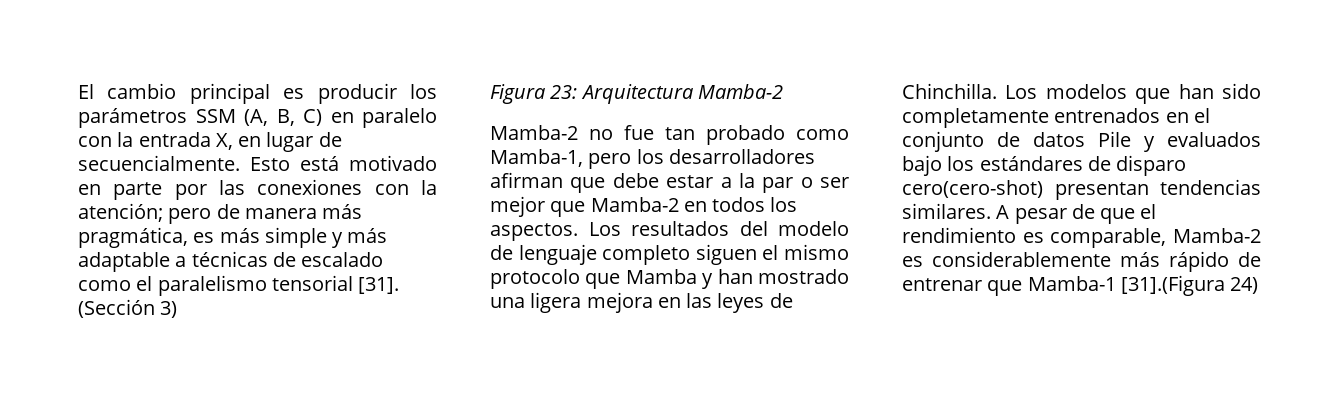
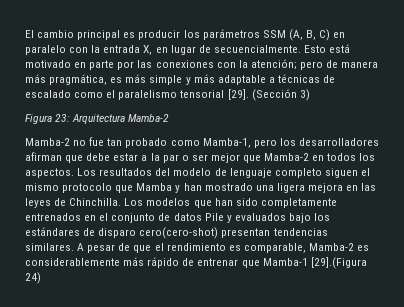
- Esto está motivado en parte por las conexiones con la atención; pero de manera más pragmática, es más simple y más adaptable a técnicas de escalado como el paralelismo tensorial [31].
+ Esto está motivado en parte por las conexiones con la atención; pero de manera más pragmática, es más simple y más adaptable a técnicas de escalado como el paralelismo tensorial [29].
- A pesar de que el rendimiento es comparable, Mamba-2 es considerablemente más rápido de entrenar que Mamba-1 [31].(Figura 24)
+ A pesar de que el rendimiento es comparable, Mamba-2 es considerablemente más rápido de entrenar que Mamba-1 [29].(Figura 24)

